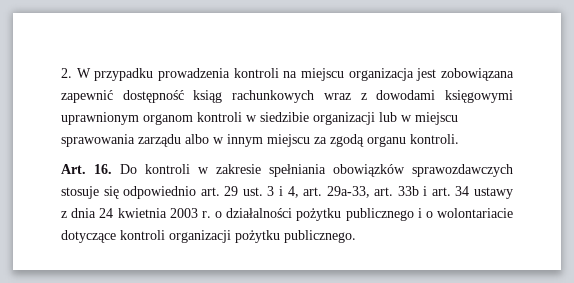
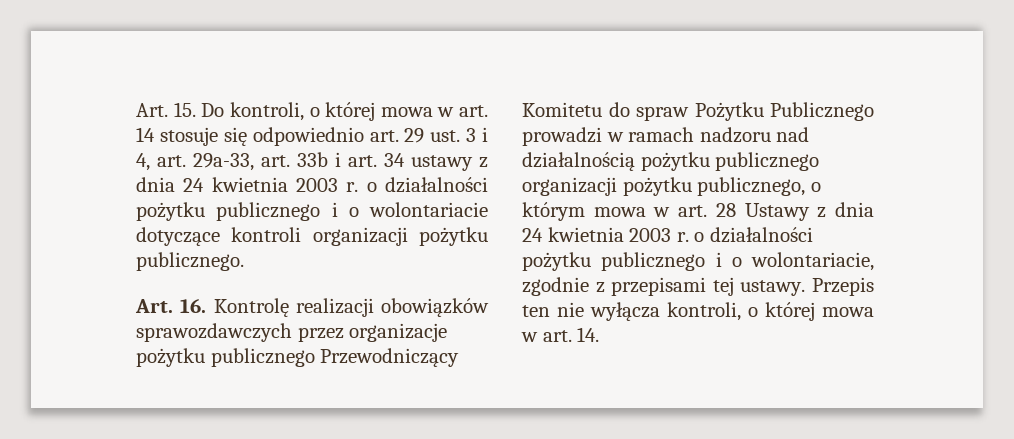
- 2. W przypadku prowadzenia kontroli na miejscu organizacja jest zobowiązana zapewnić dostępność ksiąg rachunkowych wraz z dowodami księgowymi uprawnionym organom kontroli w siedzibie organizacji lub w miejscu sprawowania zarządu albo w innym miejscu za zgodą organu kontroli.
- Art. 16. Do kontroli w zakresie spełniania obowiązków sprawozdawczych stosuje się odpowiednio art. 29 ust. 3 i 4, art. 29a-33, art. 33b i art. 34 ustawy z dnia 24 kwietnia 2003 r. o działalności pożytku publicznego i o wolontariacie dotyczące kontroli organizacji pożytku publicznego.
+ Art. 15. Do kontroli, o której mowa w art. 14 stosuje się odpowiednio art. 29 ust. 3 i 4, art. 29a-33, art. 33b i art. 34 ustawy z dnia 24 kwietnia 2003 r. o działalności pożytku publicznego i o wolontariacie dotyczące kontroli organizacji pożytku publicznego.
+ Art. 16. Kontrolę realizacji obowiązków sprawozdawczych przez organizacje pożytku publicznego Przewodniczący Komitetu do spraw Pożytku Publicznego prowadzi w ramach nadzoru nad działalnością pożytku publicznego organizacji pożytku publicznego, o którym mowa w art. 28 Ustawy z dnia 24 kwietnia 2003 r. o działalności pożytku publicznego i o wolontariacie, zgodnie z przepisami tej ustawy. Przepis ten nie wyłącza kontroli, o której mowa w art. 14.

